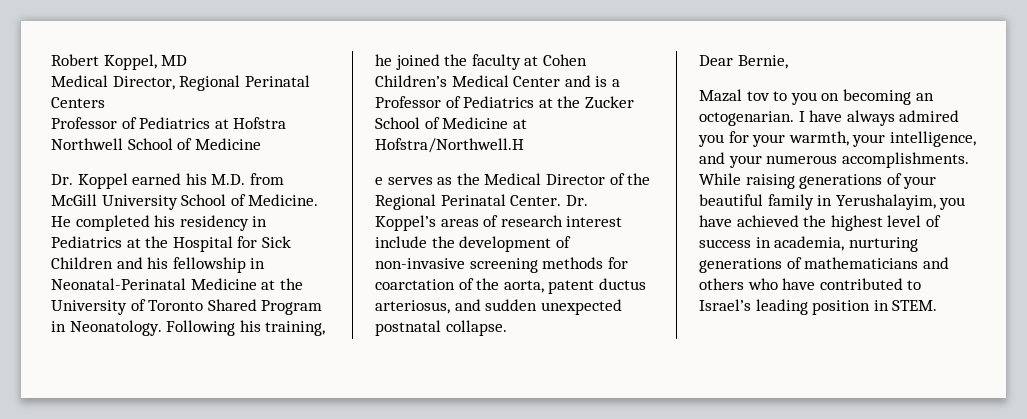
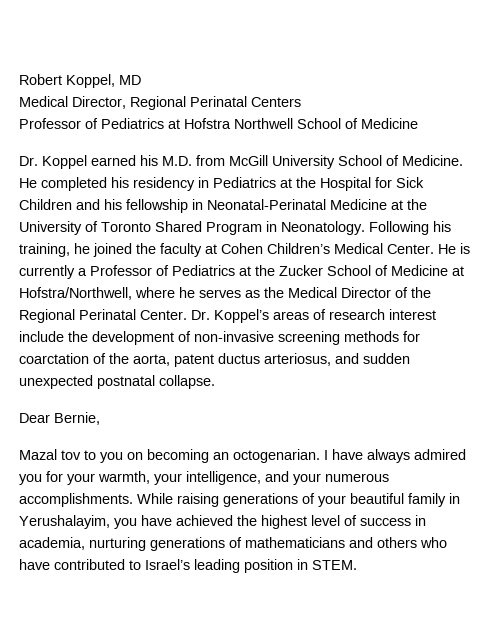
- Following his training, he joined the faculty at Cohen Children’s Medical Center and is a Professor of Pediatrics at the Zucker School of Medicine at Hofstra/Northwell.H
- e serves as the Medical Director of the Regional Perinatal Center.
+ Following his training, he joined the faculty at Cohen Children’s Medical Center. He is currently a Professor of Pediatrics at the Zucker School of Medicine at Hofstra/Northwell, where he serves as the Medical Director of the Regional Perinatal Center.

